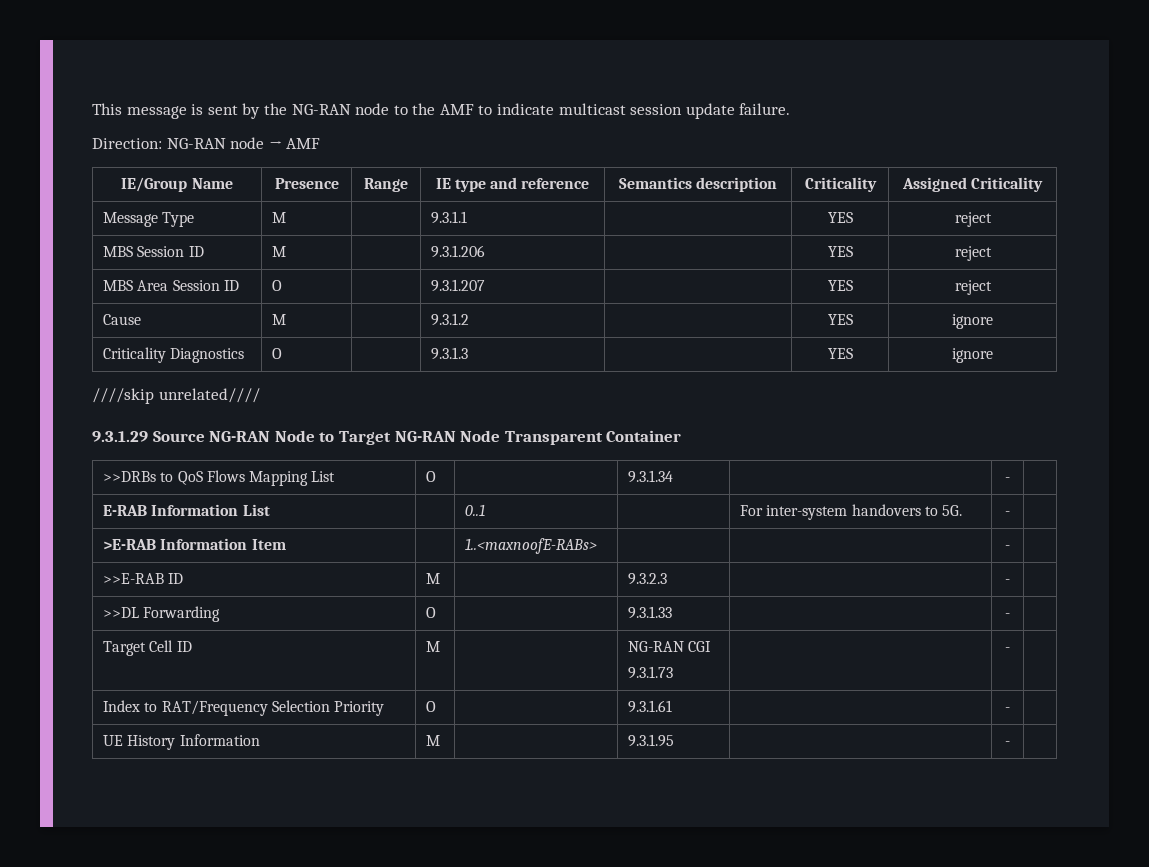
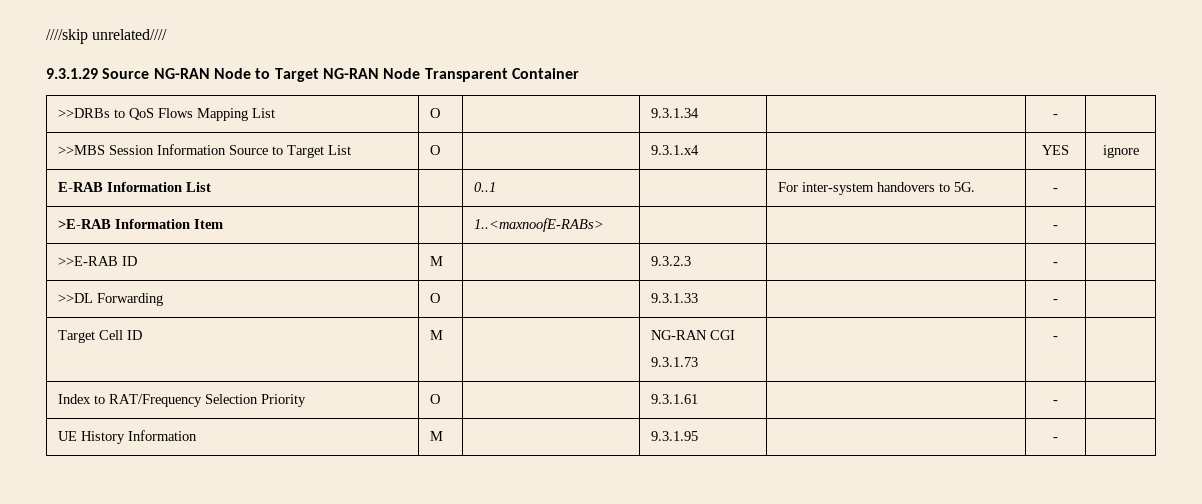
- This message is sent by the NG-RAN node to the AMF to indicate multicast session update failure.
- Direction: NG-RAN node → AMF
- IE/Group Name | Presence | Range | IE type and reference | Semantics description | Criticality | Assigned Criticality
- Message Type | M | | 9.3.1.1 | | YES | reject
- MBS Session ID | M | | 9.3.1.206 | | YES | reject
- MBS Area Session ID | O | | 9.3.1.207 | | YES | reject
- Cause | M | | 9.3.1.2 | | YES | ignore
- Criticality Diagnostics | O | | 9.3.1.3 | | YES | ignore
+ >>MBS Session Information Source to Target List | O | | 9.3.1.x4 | | YES | ignore

